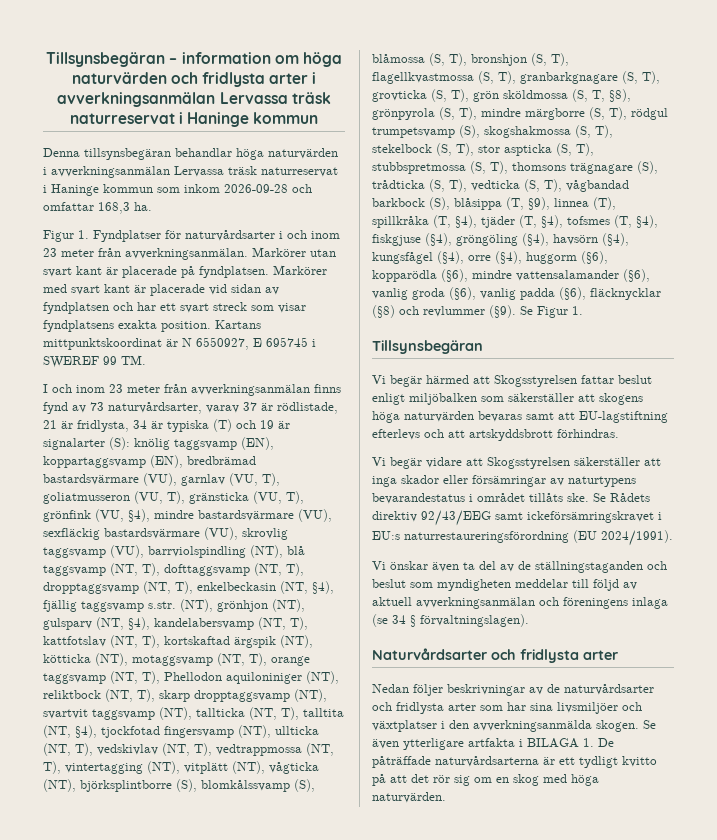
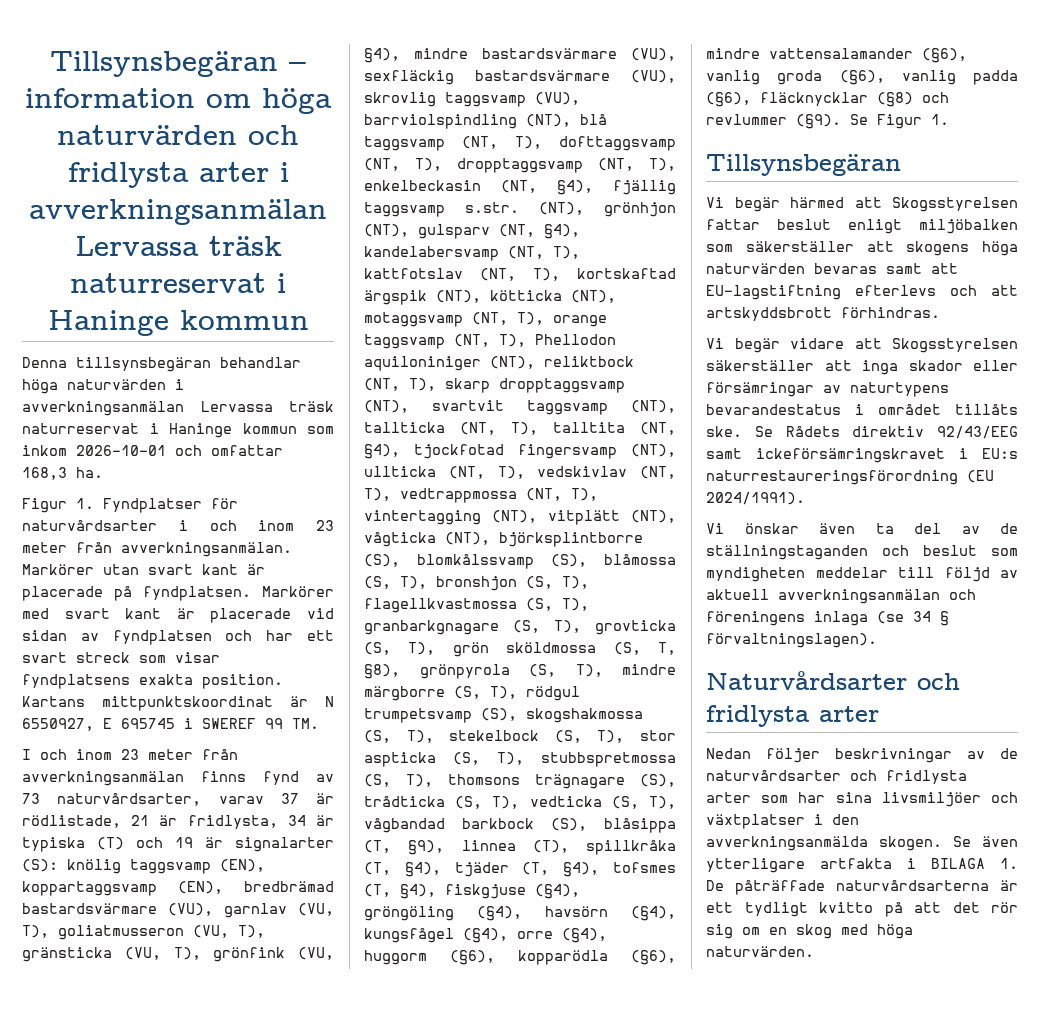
- Denna tillsynsbegäran behandlar höga naturvärden i avverkningsanmälan Lervassa träsk naturreservat i Haninge kommun som inkom 2026-09-28 och omfattar 168,3 ha.
+ Denna tillsynsbegäran behandlar höga naturvärden i avverkningsanmälan Lervassa träsk naturreservat i Haninge kommun som inkom 2026-10-01 och omfattar 168,3 ha.

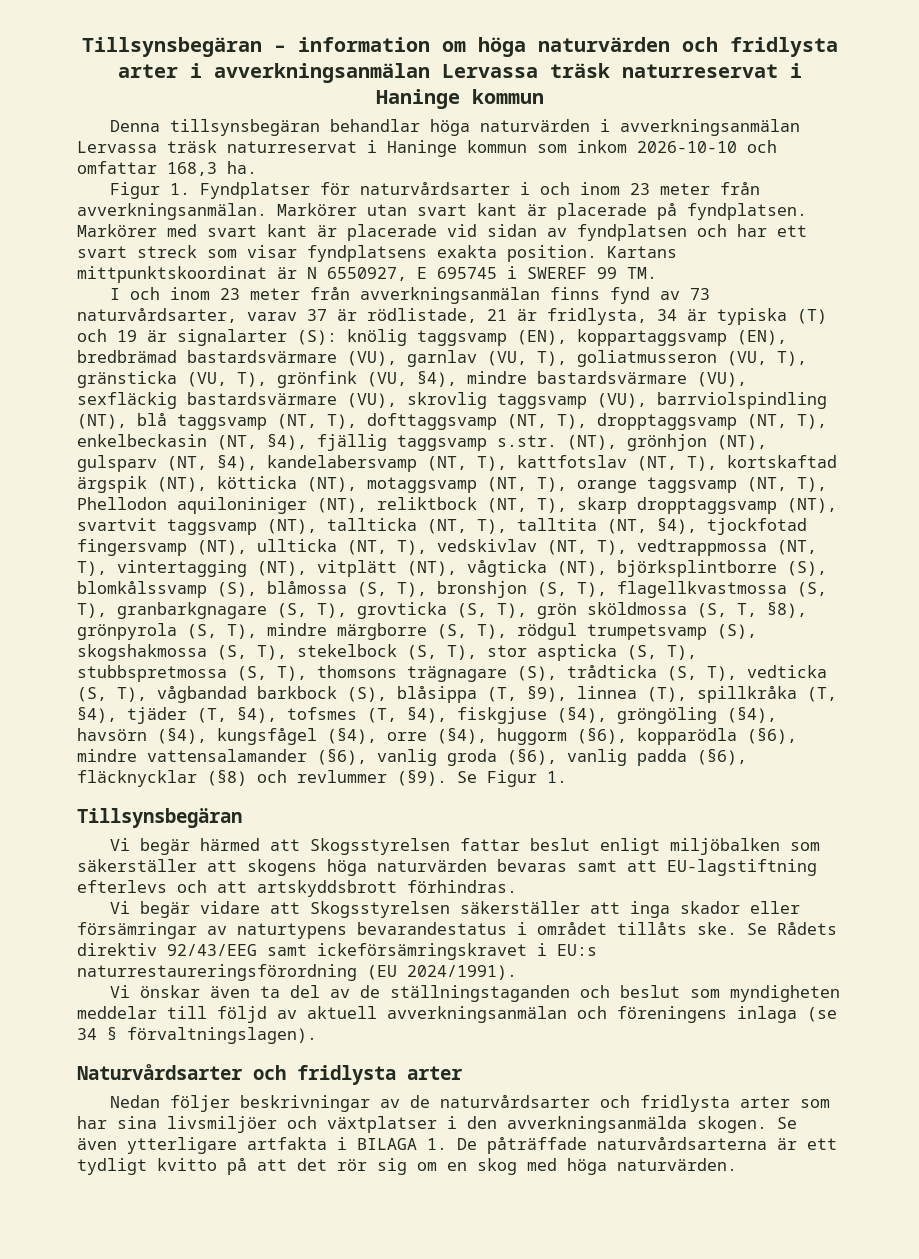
- Denna tillsynsbegäran behandlar höga naturvärden i avverkningsanmälan Lervassa träsk naturreservat i Haninge kommun som inkom 2026-10-01 och omfattar 168,3 ha.
+ Denna tillsynsbegäran behandlar höga naturvärden i avverkningsanmälan Lervassa träsk naturreservat i Haninge kommun som inkom 2026-10-10 och omfattar 168,3 ha.

